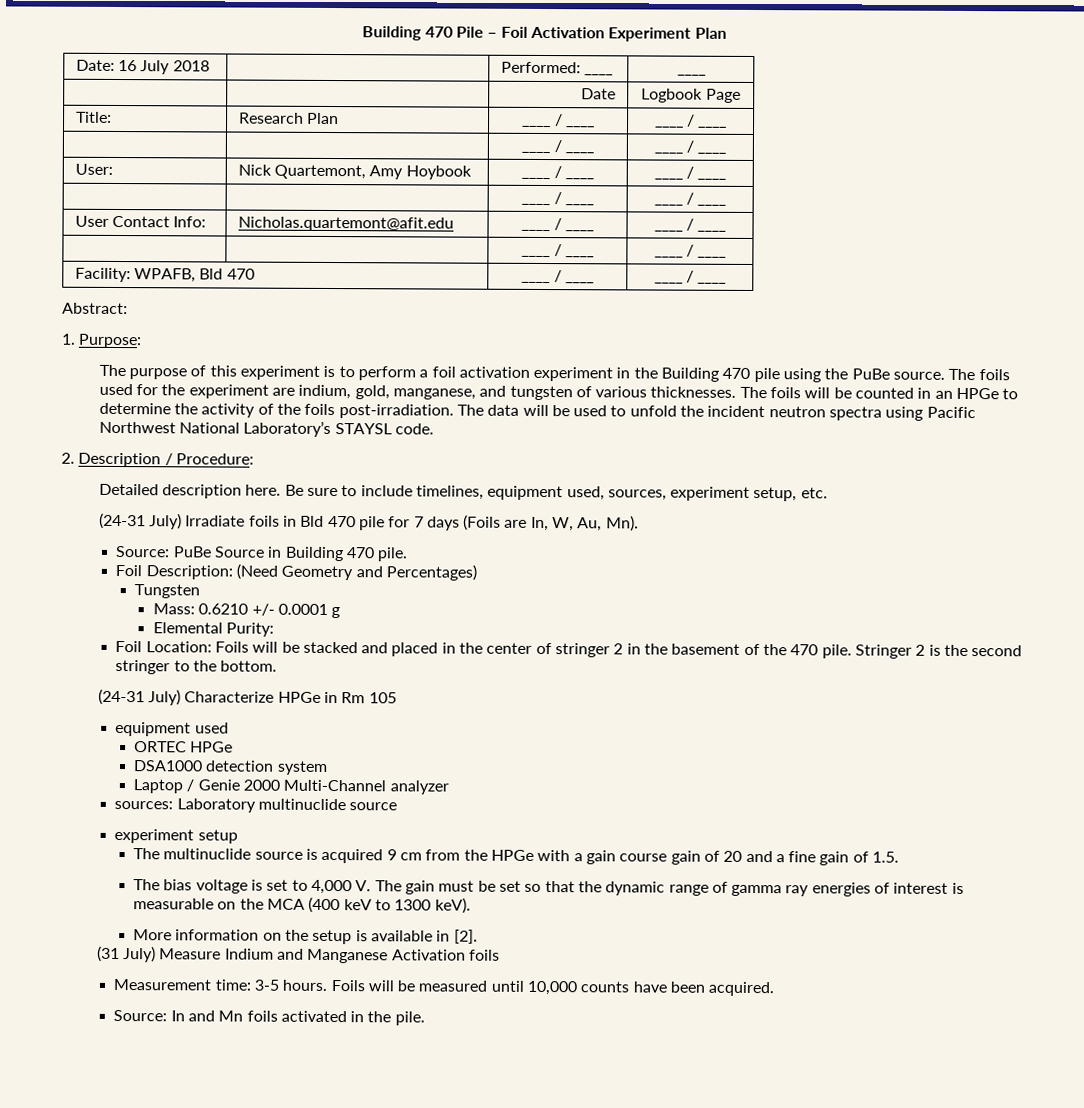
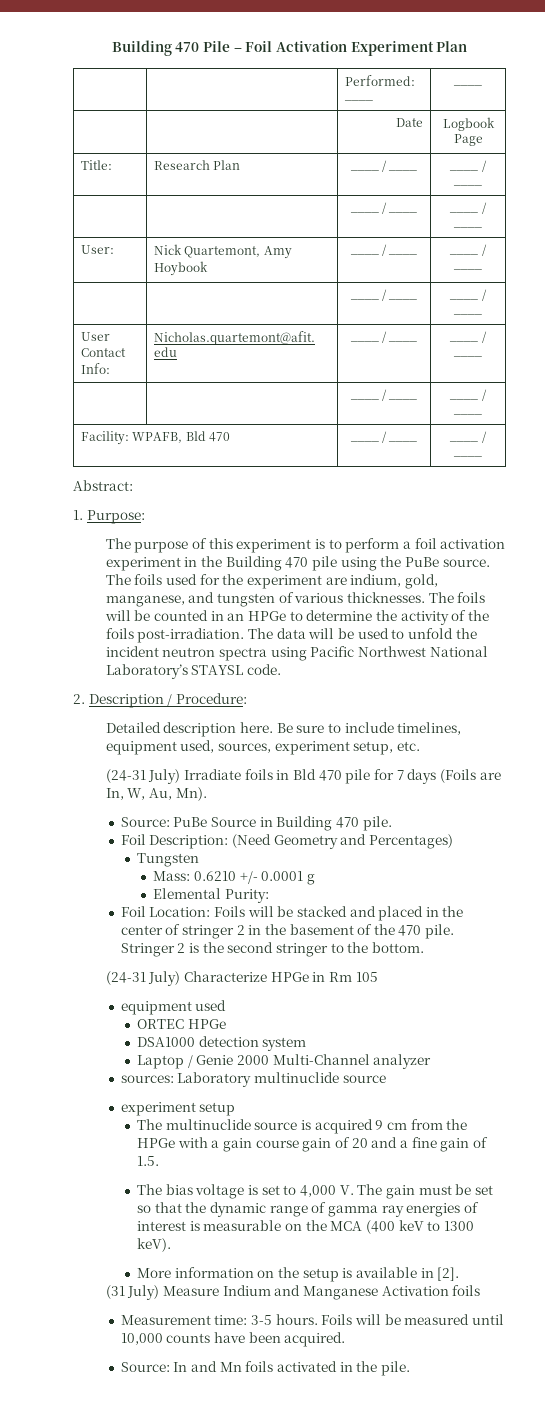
- Date: 16 July 2018 | | Performed: ____ | ____
+ | | Performed: ____ | ____

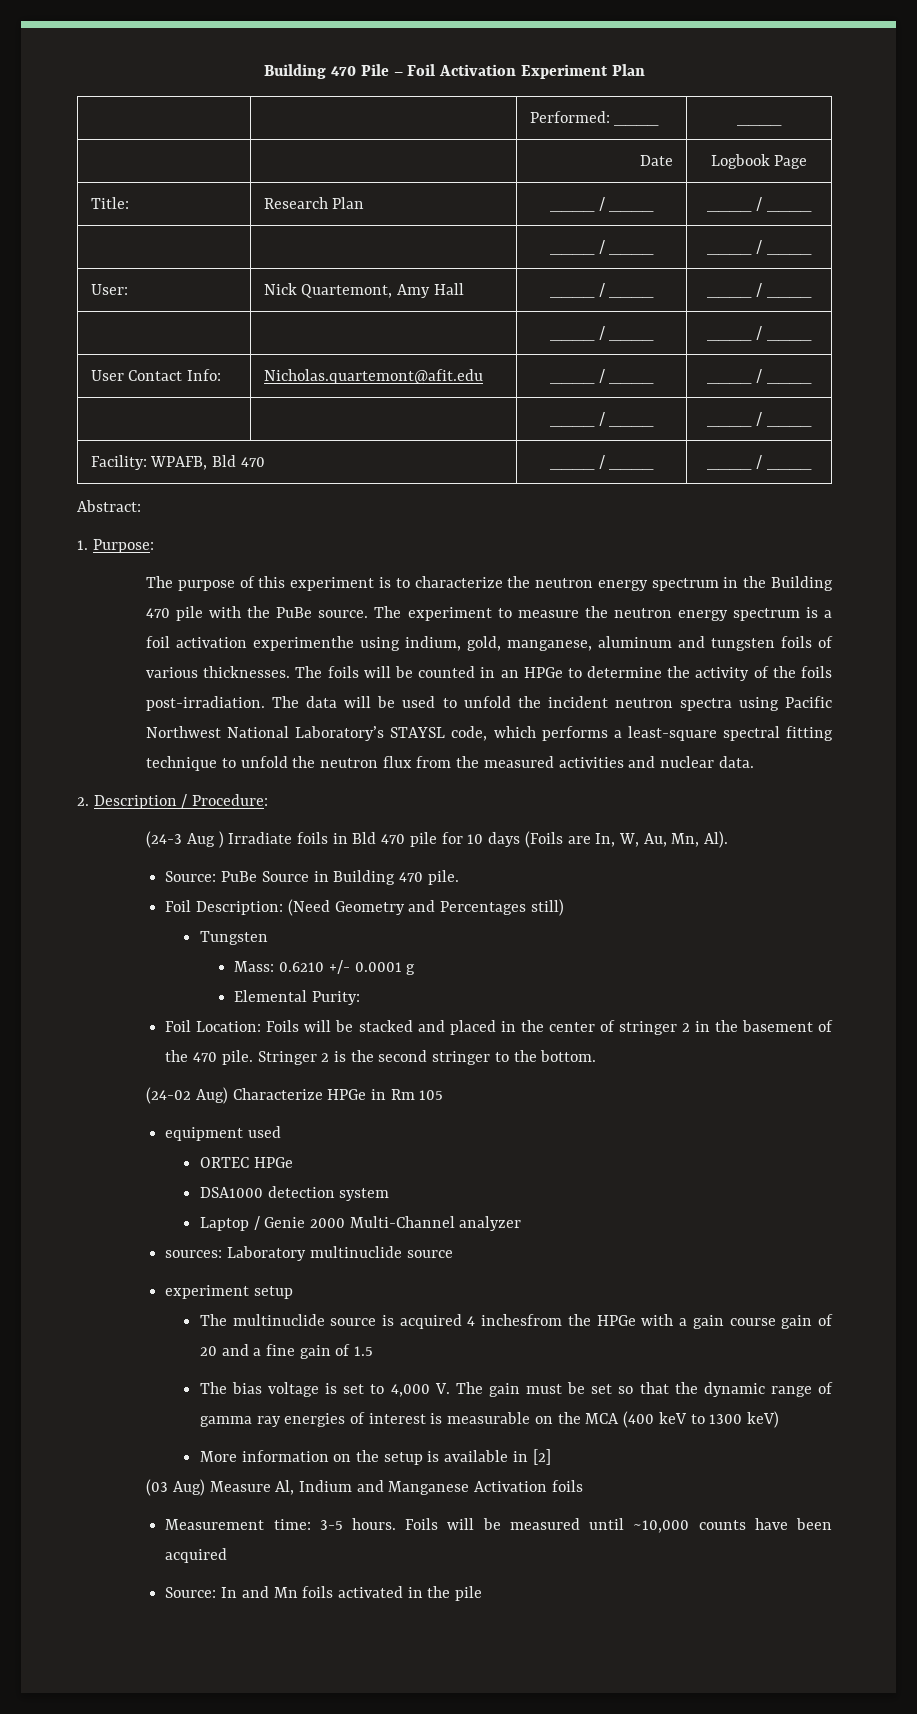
- User: | Nick Quartemont, Amy Hoybook | ____ / ____ | ____ / ____
+ User: | Nick Quartemont, Amy Hall | ____ / ____ | ____ / ____
- The purpose of this experiment is to perform a foil activation experiment in the Building 470 pile using the PuBe source.
+ The purpose of this experiment is to characterize the neutron energy spectrum in the Building 470 pile with the PuBe source.
- The foils used for the experiment are indium, gold, manganese, and tungsten of various thicknesses.
+ The experiment to measure the neutron energy spectrum is a foil activation experimenthe using indium, gold, manganese, aluminum and tungsten foils of various thicknesses.
- The data will be used to unfold the incident neutron spectra using Pacific Northwest National Laboratory’s STAYSL code.
+ The data will be used to unfold the incident neutron spectra using Pacific Northwest National Laboratory’s STAYSL code, which performs a least-square spectral fitting technique to unfold the neutron flux from the measured activities and nuclear data.
  2. Description / Procedure:
- Detailed description here. Be sure to include timelines, equipment used, sources, experiment setup, etc.
- (24-31 July) Irradiate foils in Bld 470 pile for 7 days (Foils are In, W, Au, Mn).
+ (24-3 Aug ) Irradiate foils in Bld 470 pile for 10 days (Foils are In, W, Au, Mn, Al).
- Foil Description: (Need Geometry and Percentages)
+ Foil Description: (Need Geometry and Percentages still)
- (24-31 July) Characterize HPGe in Rm 105
+ (24-02 Aug) Characterize HPGe in Rm 105
- The multinuclide source is acquired 9 cm from the HPGe with a gain course gain of 20 and a fine gain of 1.5.
+ The multinuclide source is acquired 4 inchesfrom the HPGe with a gain course gain of 20 and a fine gain of 1.5
- The bias voltage is set to 4,000 V. The gain must be set so that the dynamic range of gamma ray energies of interest is measurable on the MCA (400 keV to 1300 keV).
+ The bias voltage is set to 4,000 V. The gain must be set so that the dynamic range of gamma ray energies of interest is measurable on the MCA (400 keV to 1300 keV)
- More information on the setup is available in [2].
- (31 July) Measure Indium and Manganese Activation foils
+ More information on the setup is available in [2]
+ (03 Aug) Measure Al, Indium and Manganese Activation foils
- Foils will be measured until 10,000 counts have been acquired.
+ Foils will be measured until ~10,000 counts have been acquired
- Source: In and Mn foils activated in the pile.
+ Source: In and Mn foils activated in the pile

